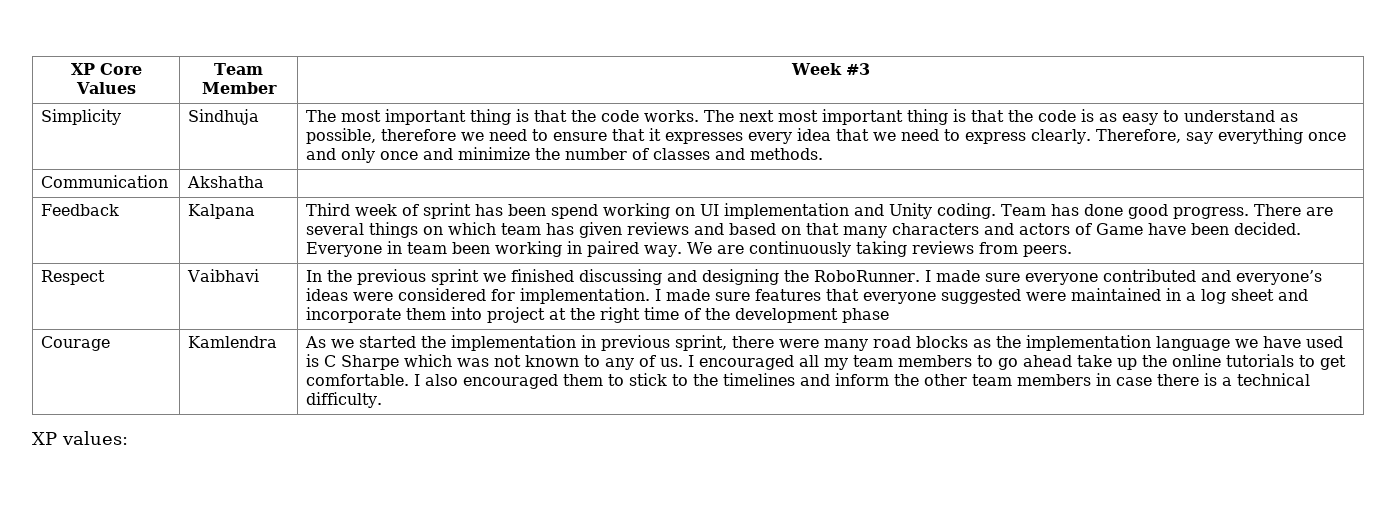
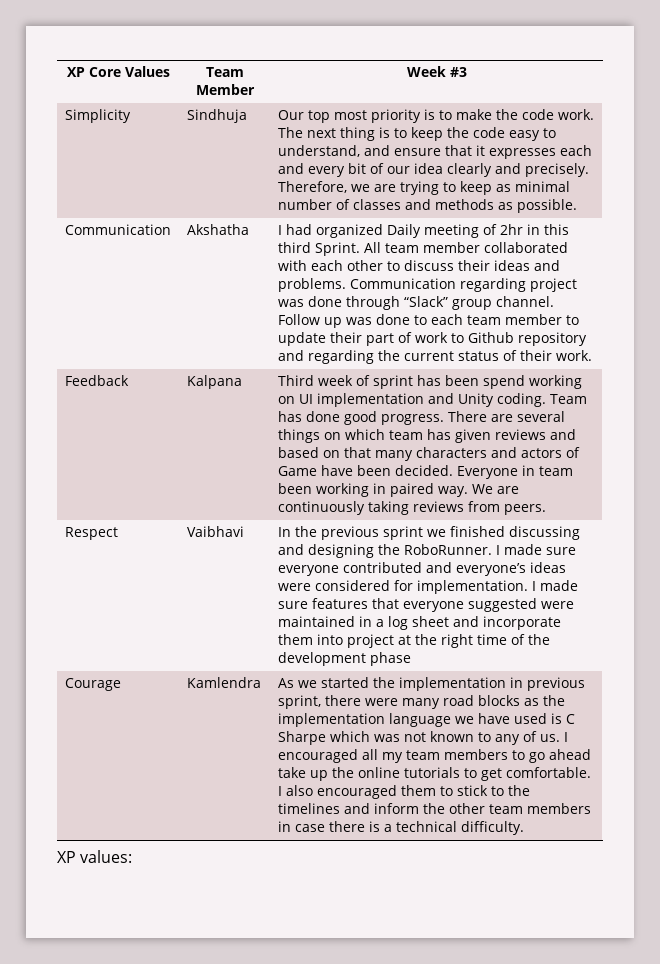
- The most important thing is that the code works. The next most important thing is that the code is as easy to understand as possible, therefore we need to ensure that it expresses every idea that we need to express clearly. Therefore, say everything once and only once and minimize the number of classes and methods.
+ Our top most priority is to make the code work. The next thing is to keep the code easy to understand, and ensure that it expresses each and every bit of our idea clearly and precisely. Therefore, we are trying to keep as minimal number of classes and methods as possible.
+ I had organized Daily meeting of 2hr in this third Sprint. All team member collaborated with each other to discuss their ideas and problems. Communication regarding project was done through “Slack” group channel. Follow up was done to each team member to update their part of work to Github repository and regarding the current status of their work.

